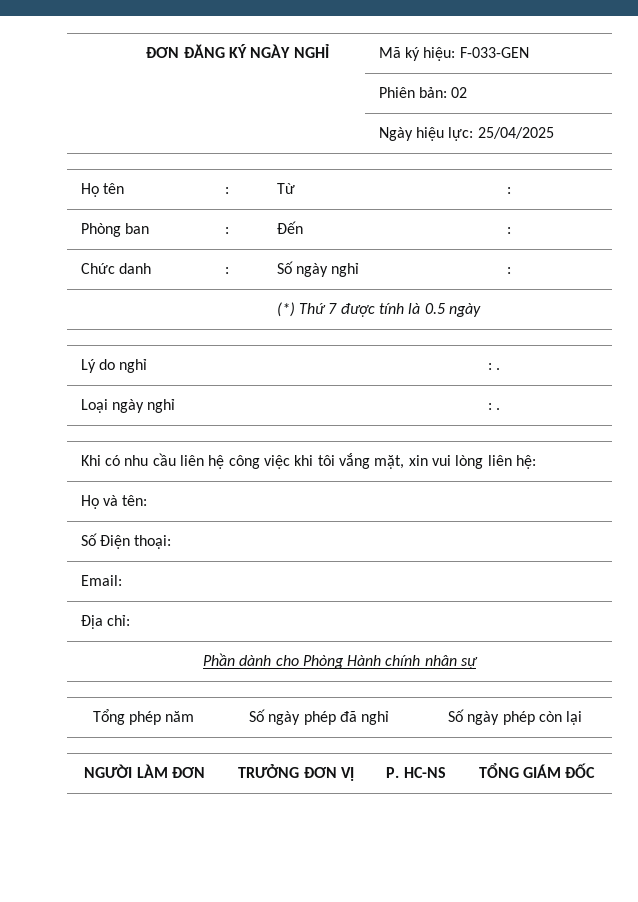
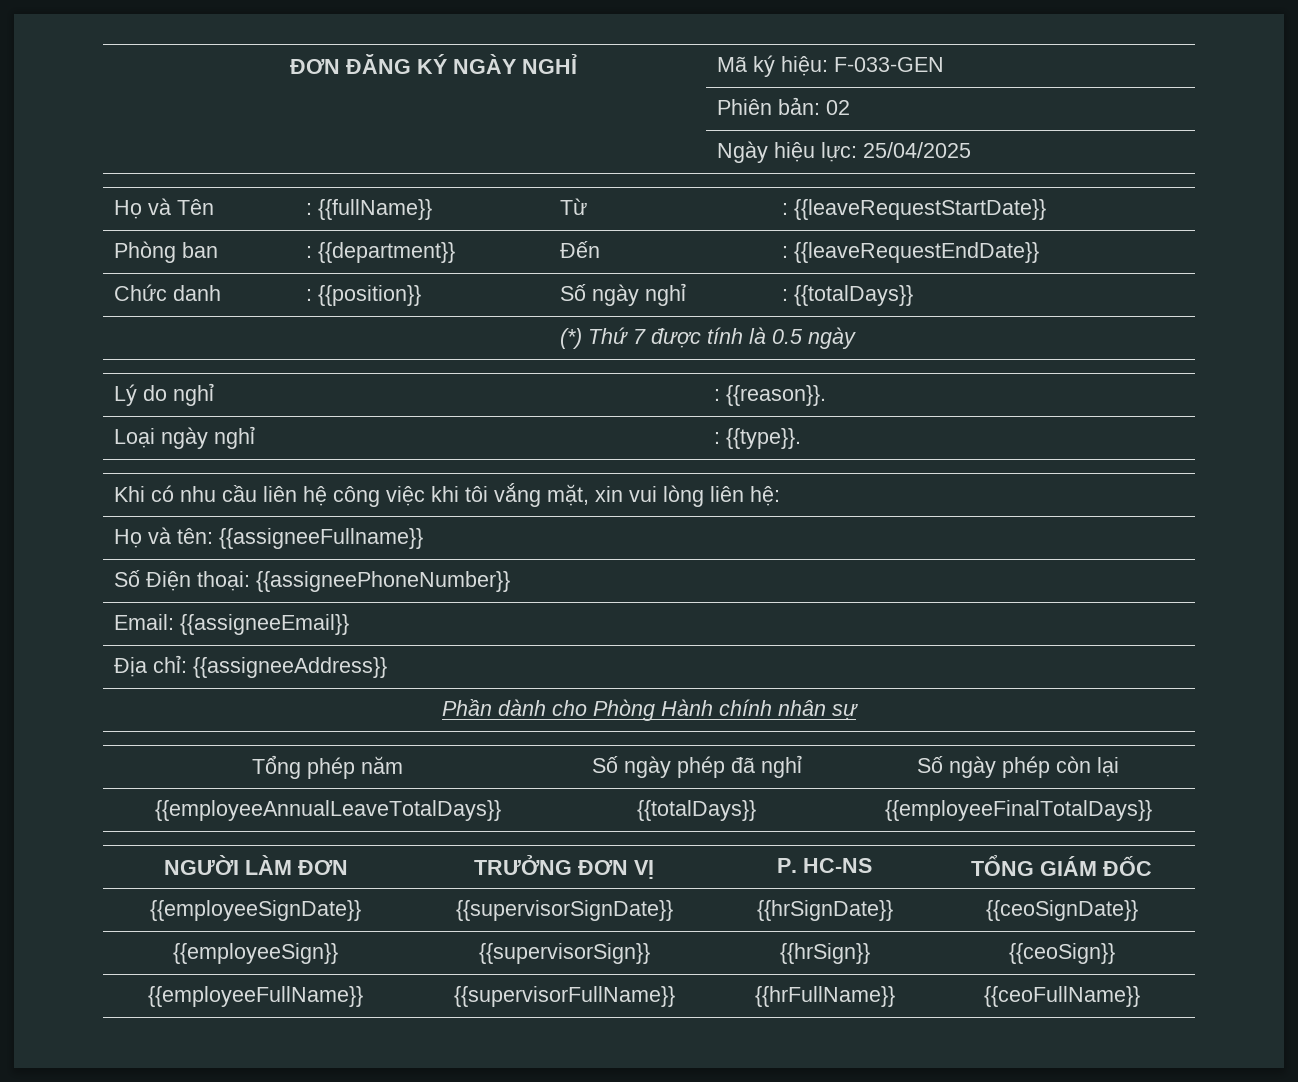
- Họ tên | : | Từ | :
+ Họ và Tên | : {{fullName}} | Từ | : {{leaveRequestStartDate}}
- Phòng ban | : | Đến | :
+ Phòng ban | : {{department}} | Đến | : {{leaveRequestEndDate}}
- Chức danh | : | Số ngày nghỉ | :
+ Chức danh | : {{position}} | Số ngày nghỉ | : {{totalDays}}
- Lý do nghỉ | : .
+ Lý do nghỉ | : {{reason}}.
- Loại ngày nghỉ | : .
+ Loại ngày nghỉ | : {{type}}.
- Họ và tên:
+ Họ và tên: {{assigneeFullname}}
- Số Điện thoại:
+ Số Điện thoại: {{assigneePhoneNumber}}
- Email:
+ Email: {{assigneeEmail}}
- Địa chỉ:
+ Địa chỉ: {{assigneeAddress}}
+ {{employeeAnnualLeaveTotalDays}} | {{totalDays}} | {{employeeFinalTotalDays}}
+ {{employeeSignDate}} | {{supervisorSignDate}} | {{hrSignDate}} | {{ceoSignDate}}
+ {{employeeSign}} | {{supervisorSign}} | {{hrSign}} | {{ceoSign}}
+ {{employeeFullName}} | {{supervisorFullName}} | {{hrFullName}} | {{ceoFullName}}

